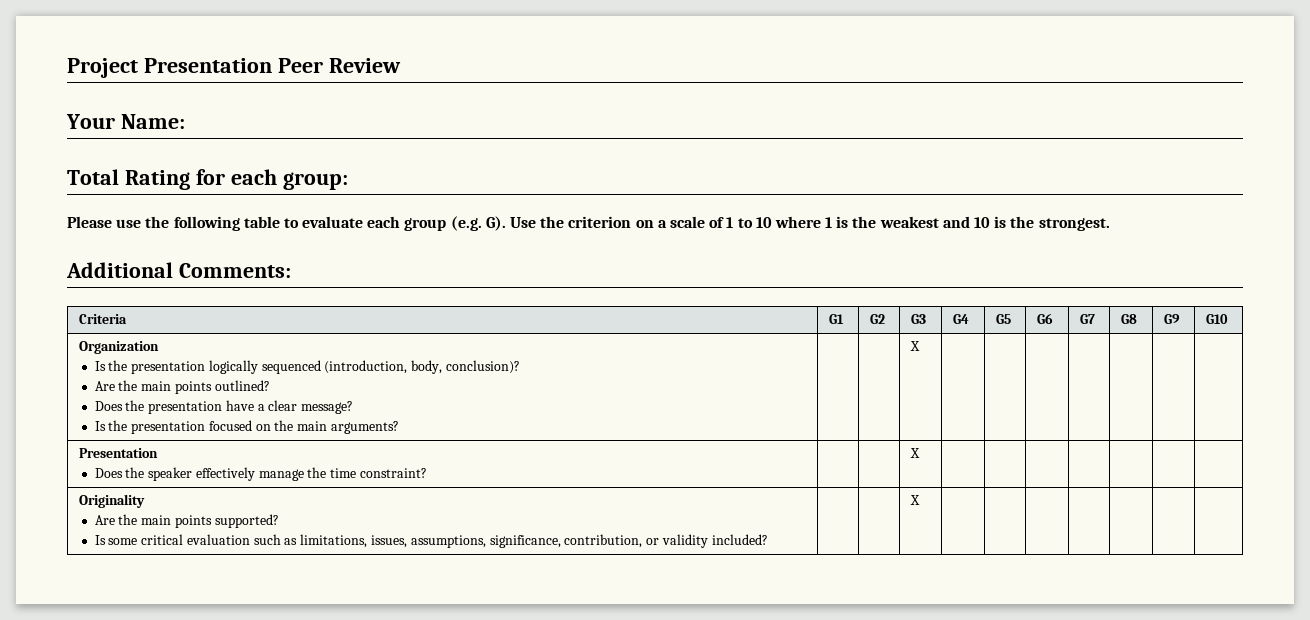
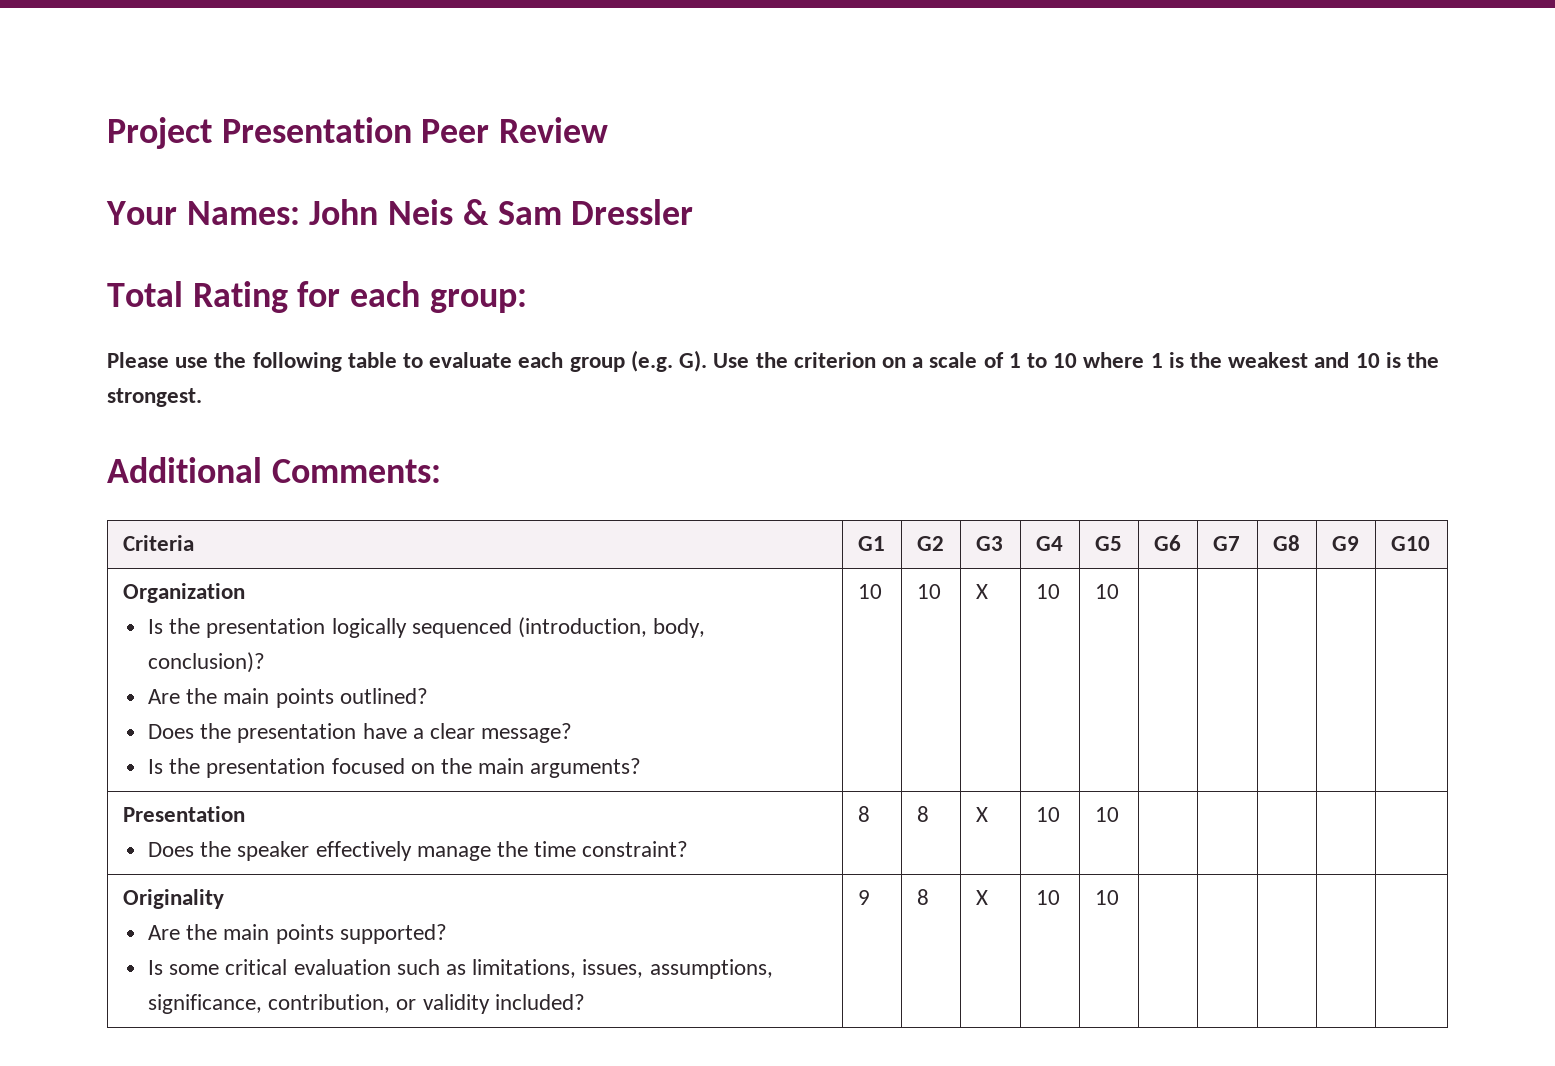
- Your Name:
+ Your Names: John Neis & Sam Dressler
  Organization
  Is the presentation logically sequenced (introduction, body, conclusion)?
  Are the main points outlined?
  Does the presentation have a clear message?
- Is the presentation focused on the main arguments? | | | X | | | | | | |
+ Is the presentation focused on the main arguments? | 10 | 10 | X | 10 | 10 | | | | |
  Presentation
- Does the speaker effectively manage the time constraint? | | | X | | | | | | |
+ Does the speaker effectively manage the time constraint? | 8 | 8 | X | 10 | 10 | | | | |
  Originality
  Are the main points supported?
- Is some critical evaluation such as limitations, issues, assumptions, significance, contribution, or validity included? | | | X | | | | | | |
+ Is some critical evaluation such as limitations, issues, assumptions, significance, contribution, or validity included? | 9 | 8 | X | 10 | 10 | | | | |

